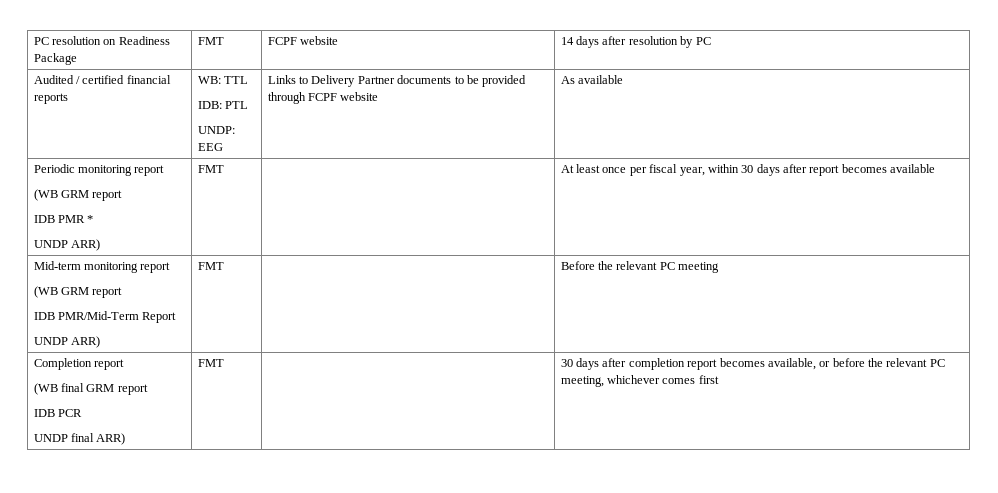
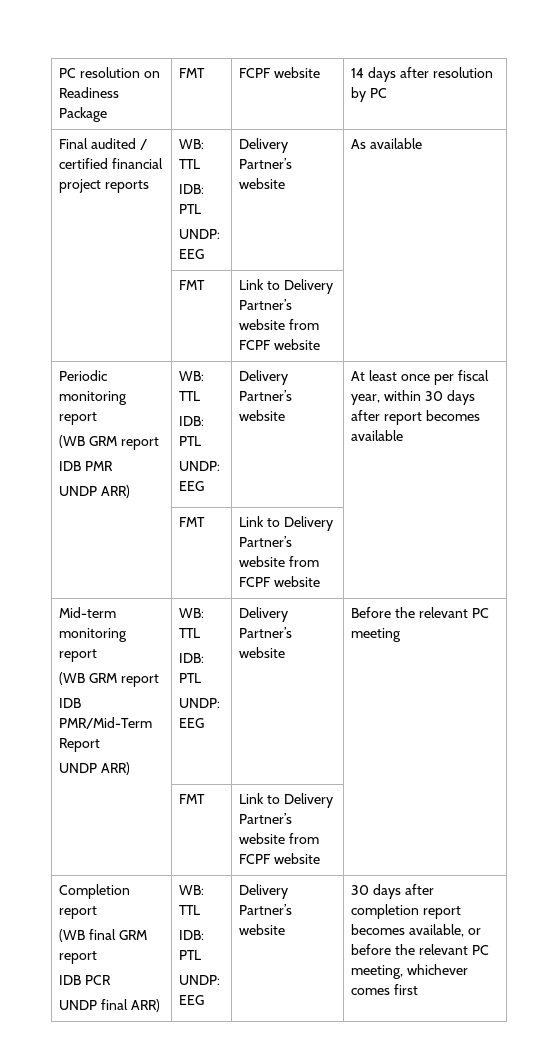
- Audited / certified financial reports | WB: TTL
+ Final audited / certified financial project reports | WB: TTL
  IDB: PTL
- UNDP: EEG | Links to Delivery Partner documents to be provided through FCPF website | As available
+ UNDP: EEG | Delivery Partner’s website | As available
+ | FMT | Link to Delivery Partner’s website from FCPF website |
  Periodic monitoring report
  (WB GRM report
- IDB PMR *
- UNDP ARR) | FMT | | At least once per fiscal year, within 30 days after report becomes available
+ IDB PMR
+ UNDP ARR) | WB: TTL
+ IDB: PTL
+ UNDP: EEG | Delivery Partner’s website | At least once per fiscal year, within 30 days after report becomes available
+ | FMT | Link to Delivery Partner’s website from FCPF website |
  Mid-term monitoring report
  (WB GRM report
  IDB PMR/Mid-Term Report
- UNDP ARR) | FMT | | Before the relevant PC meeting
+ UNDP ARR) | WB: TTL
+ IDB: PTL
+ UNDP: EEG | Delivery Partner’s website | Before the relevant PC meeting
+ | FMT | Link to Delivery Partner’s website from FCPF website |
  Completion report
  (WB final GRM report
  IDB PCR
- UNDP final ARR) | FMT | | 30 days after completion report becomes available, or before the relevant PC meeting, whichever comes first
+ UNDP final ARR) | WB: TTL
+ IDB: PTL
+ UNDP: EEG | Delivery Partner’s website | 30 days after completion report becomes available, or before the relevant PC meeting, whichever comes first

